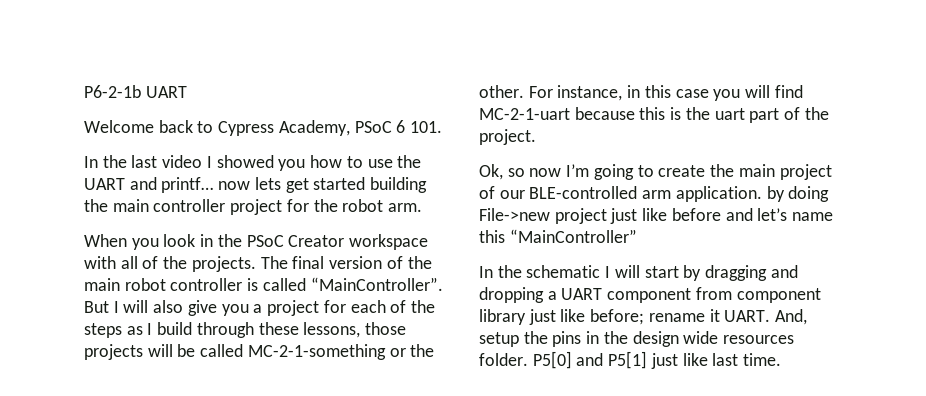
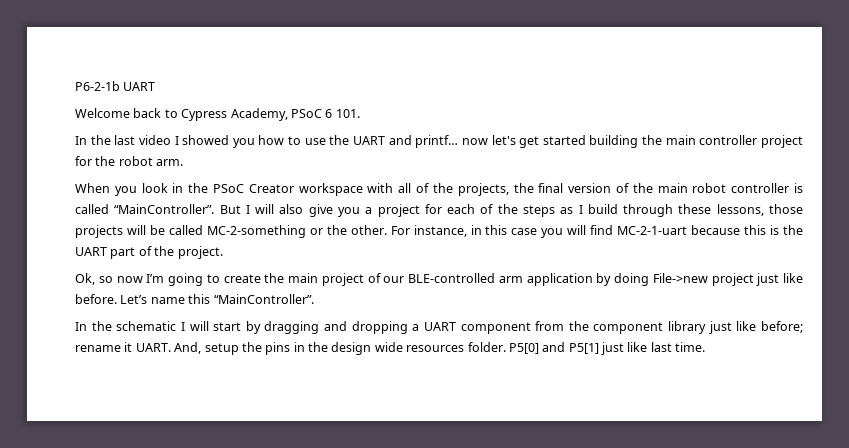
- In the last video I showed you how to use the UART and printf… now lets get started building the main controller project for the robot arm.
+ In the last video I showed you how to use the UART and printf… now let's get started building the main controller project for the robot arm.
- When you look in the PSoC Creator workspace with all of the projects. The final version of the main robot controller is called “MainController”.
+ When you look in the PSoC Creator workspace with all of the projects, the final version of the main robot controller is called “MainController”.
- But I will also give you a project for each of the steps as I build through these lessons, those projects will be called MC-2-1-something or the other.
+ But I will also give you a project for each of the steps as I build through these lessons, those projects will be called MC-2-something or the other.
- For instance, in this case you will find MC-2-1-uart because this is the uart part of the project.
+ For instance, in this case you will find MC-2-1-uart because this is the UART part of the project.
- Ok, so now I’m going to create the main project of our BLE-controlled arm application. by doing File->new project just like before and let’s name this “MainController”
+ Ok, so now I’m going to create the main project of our BLE-controlled arm application by doing File->new project just like before. Let’s name this “MainController”.
- In the schematic I will start by dragging and dropping a UART component from component library just like before; rename it UART.
+ In the schematic I will start by dragging and dropping a UART component from the component library just like before; rename it UART.

